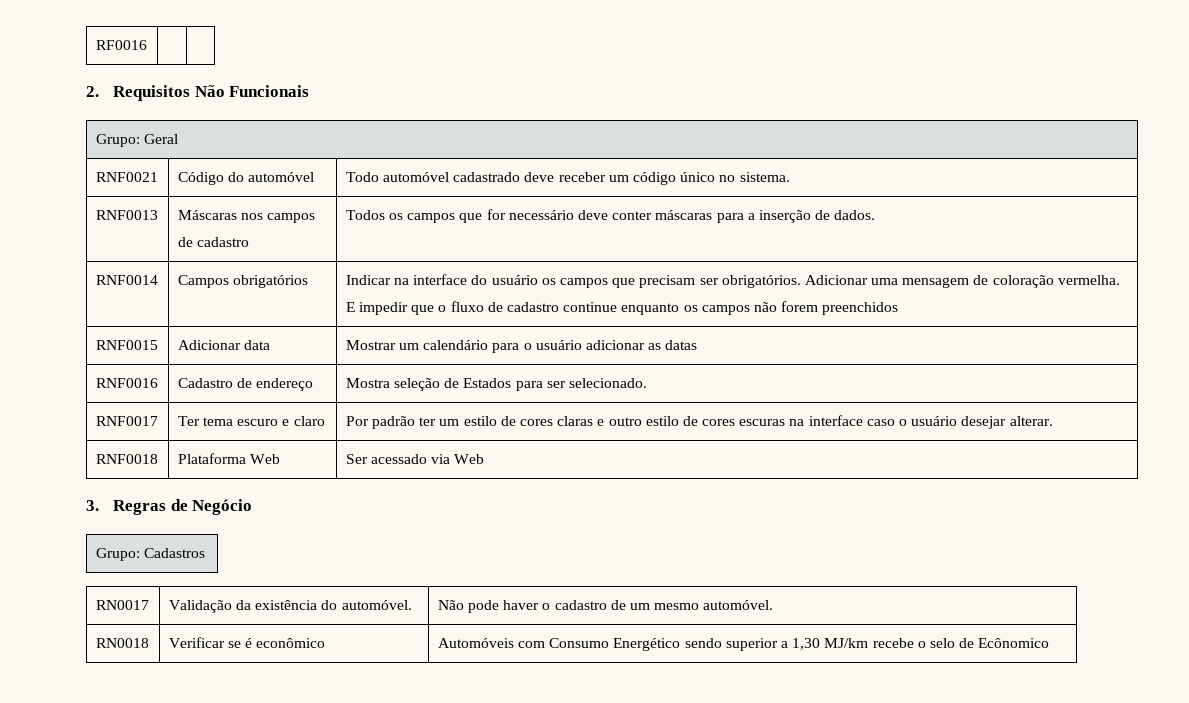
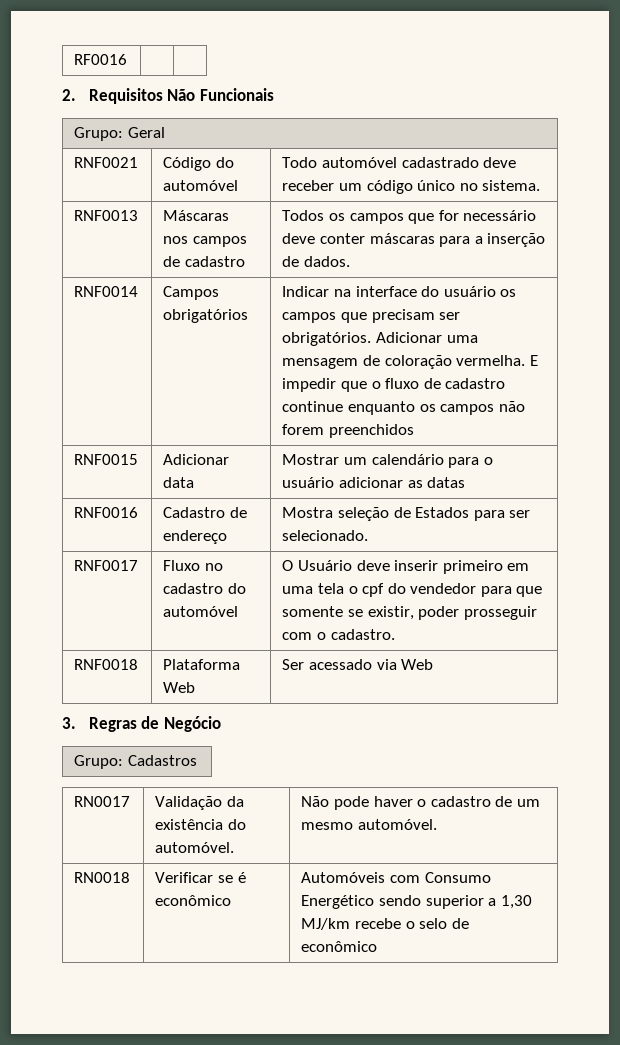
- RNF0017 | Ter tema escuro e claro | Por padrão ter um estilo de cores claras e outro estilo de cores escuras na interface caso o usuário desejar alterar.
+ RNF0017 | Fluxo no cadastro do automóvel | O Usuário deve inserir primeiro em uma tela o cpf do vendedor para que somente se existir, poder prosseguir com o cadastro.
- RN0018 | Verificar se é econômico | Automóveis com Consumo Energético sendo superior a 1,30 MJ/km recebe o selo de Ecônomico
+ RN0018 | Verificar se é econômico | Automóveis com Consumo Energético sendo superior a 1,30 MJ/km recebe o selo de econômico

